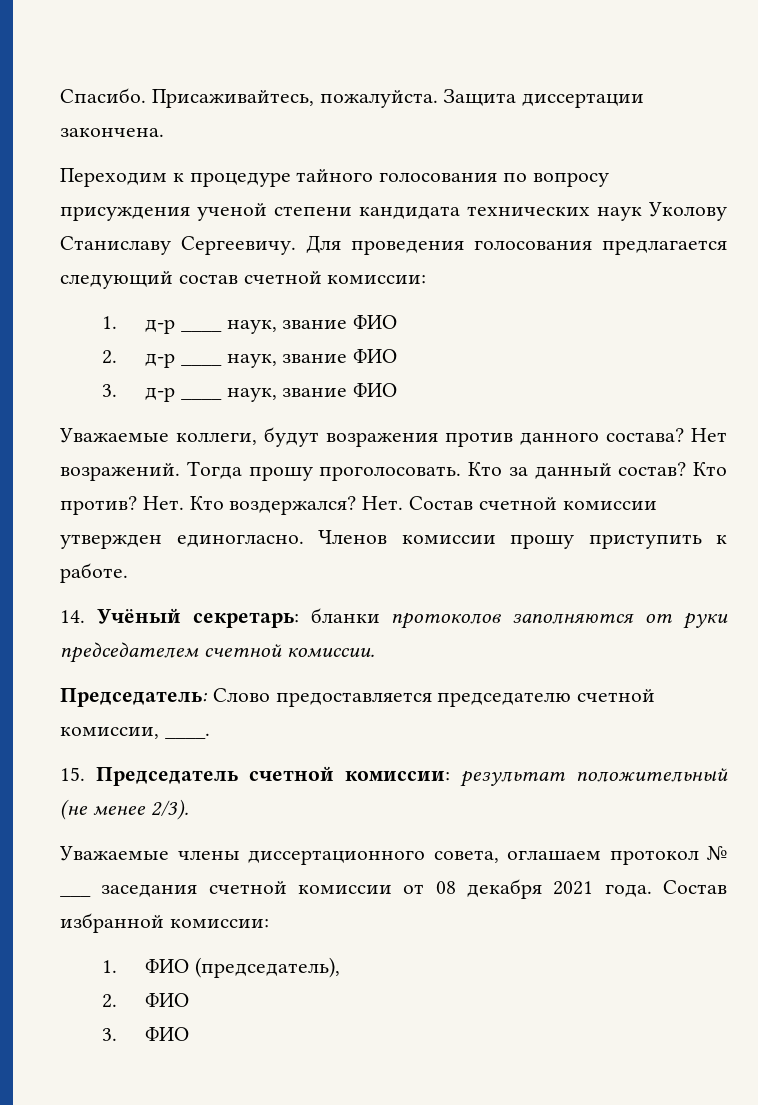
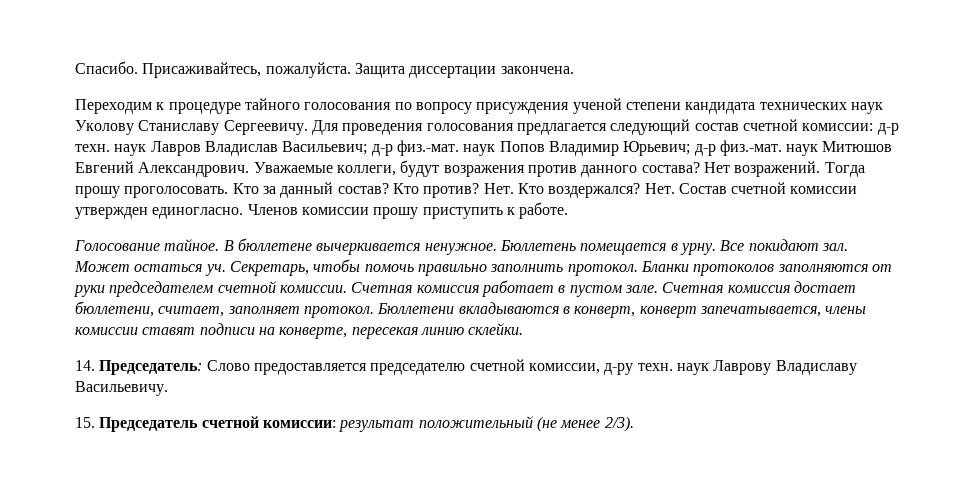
- Для проведения голосования предлагается следующий состав счетной комиссии:
- 1. д-р ____ наук, звание ФИО
- 2. д-р ____ наук, звание ФИО
- 3. д-р ____ наук, звание ФИО
- Уважаемые коллеги, будут возражения против данного состава?
+ Для проведения голосования предлагается следующий состав счетной комиссии: д-р техн. наук Лавров Владислав Васильевич; д-р физ.-мат. наук Попов Владимир Юрьевич; д-р физ.-мат. наук Митюшов Евгений Александрович. Уважаемые коллеги, будут возражения против данного состава?
- 14. Учёный секретарь: бланки протоколов заполняются от руки председателем счетной комиссии.
- Председатель: Слово предоставляется председателю счетной комиссии, ____.
+ Голосование тайное. В бюллетене вычеркивается ненужное. Бюллетень помещается в урну. Все покидают зал. Может остаться уч. Секретарь, чтобы помочь правильно заполнить протокол. Бланки протоколов заполняются от руки председателем счетной комиссии. Счетная комиссия работает в пустом зале. Счетная комиссия достает бюллетени, считает, заполняет протокол. Бюллетени вкладываются в конверт, конверт запечатывается, члены комиссии ставят подписи на конверте, пересекая линию склейки.
+ 14. Председатель: Слово предоставляется председателю счетной комиссии, д-ру техн. наук Лаврову Владиславу Васильевичу.
- Уважаемые члены диссертационного совета, оглашаем протокол № ___ заседания счетной комиссии от 08 декабря 2021 года. Состав избранной комиссии:
- 1. ФИО (председатель),
- 2. ФИО
- 3. ФИО

